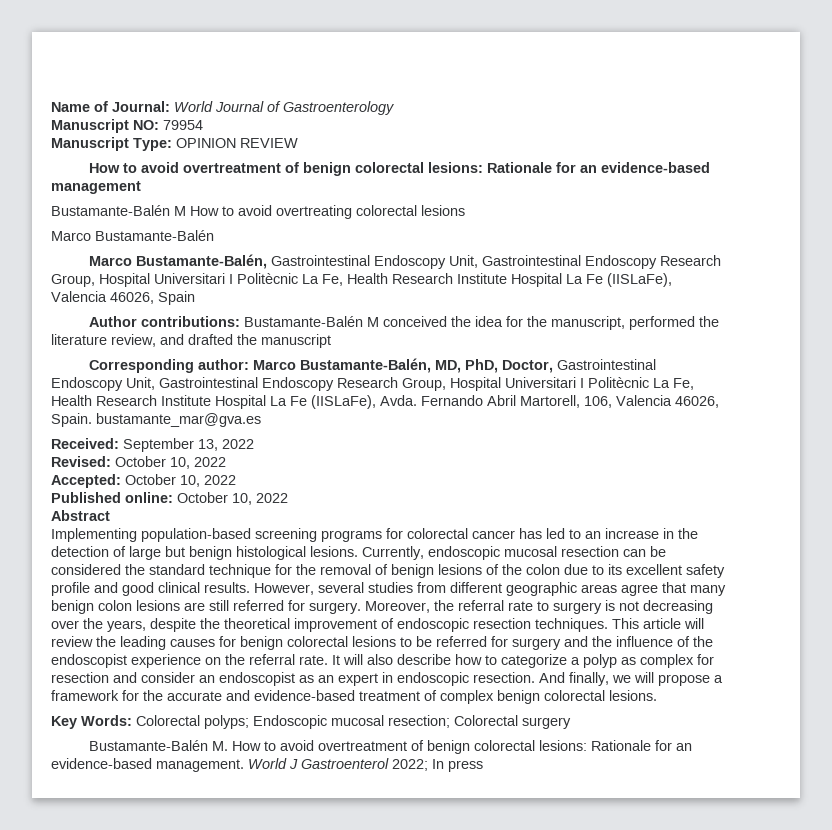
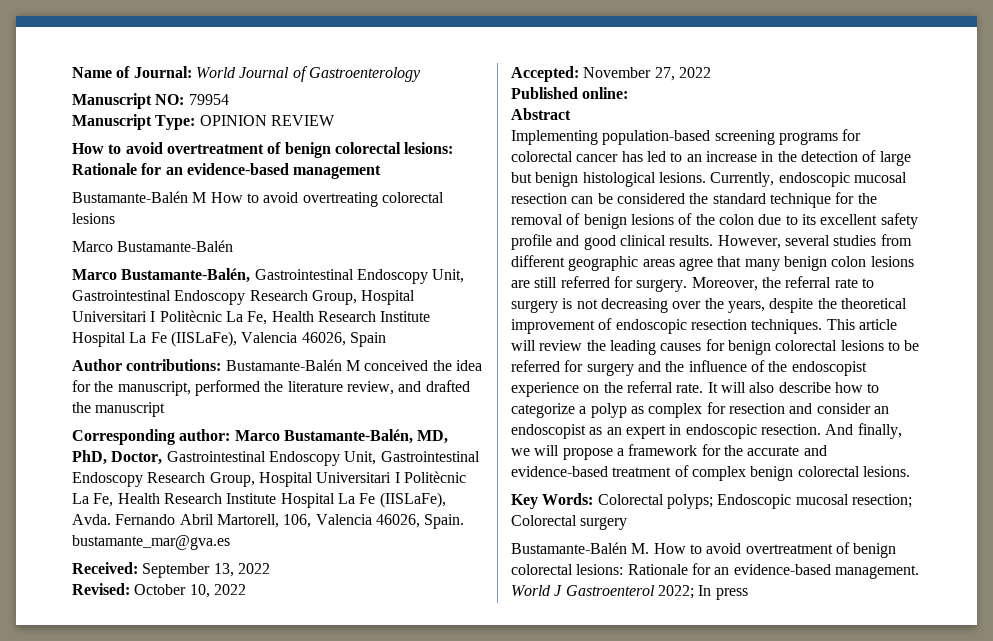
- Accepted: October 10, 2022
+ Accepted: November 27, 2022
- Published online: October 10, 2022
+ Published online:

